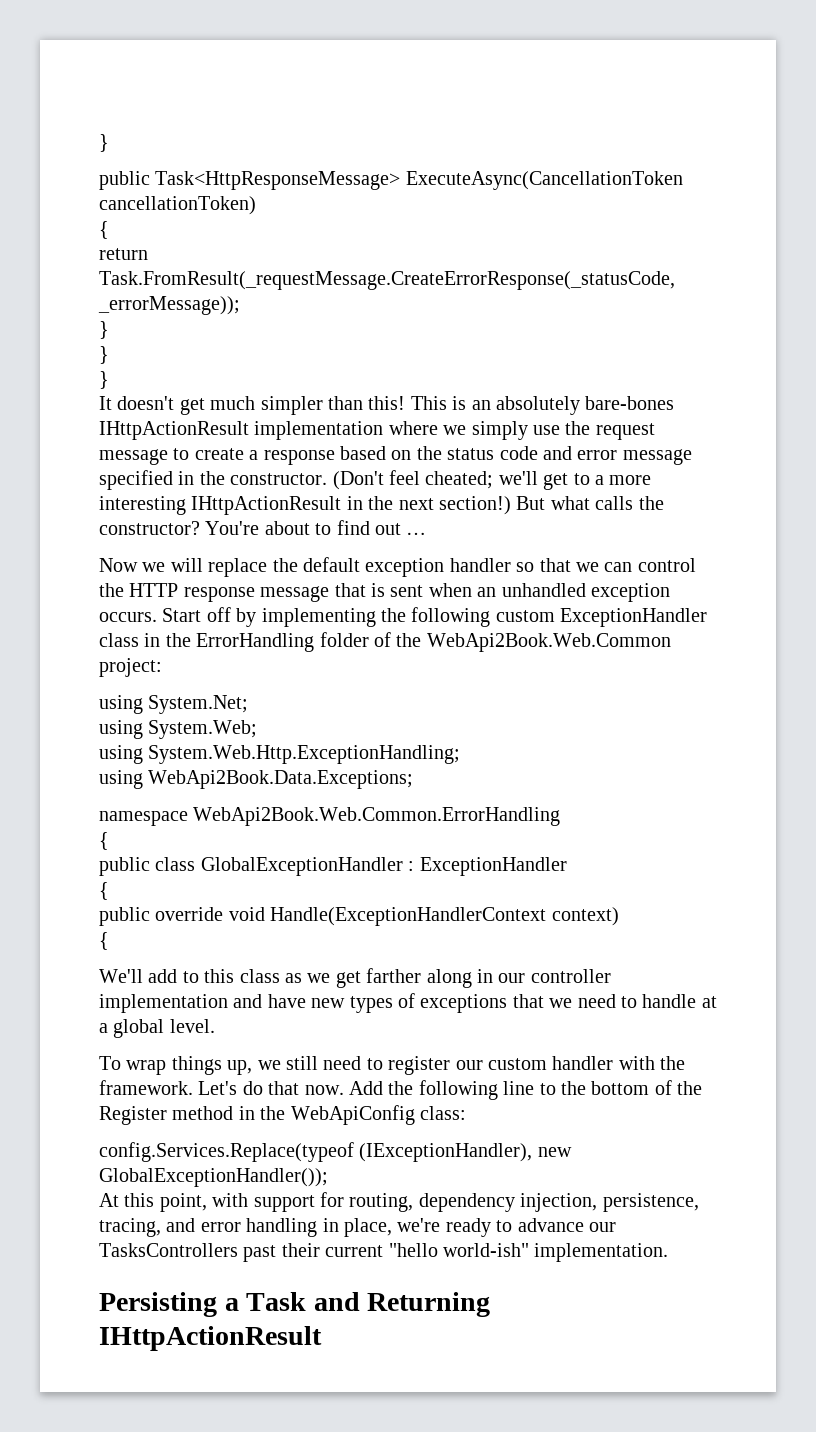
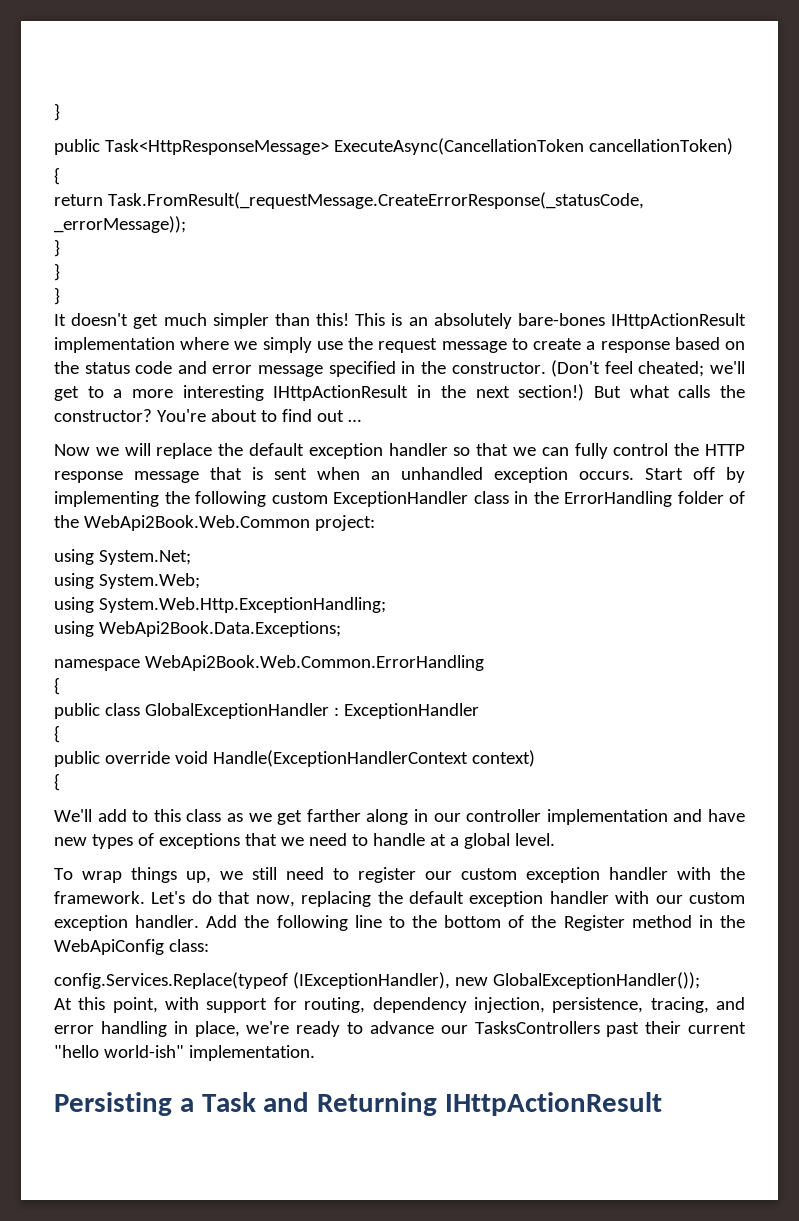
- Now we will replace the default exception handler so that we can control the HTTP response message that is sent when an unhandled exception occurs.
+ Now we will replace the default exception handler so that we can fully control the HTTP response message that is sent when an unhandled exception occurs.
- To wrap things up, we still need to register our custom handler with the framework.
+ To wrap things up, we still need to register our custom exception handler with the framework.
- Let's do that now.
+ Let's do that now, replacing the default exception handler with our custom exception handler.

